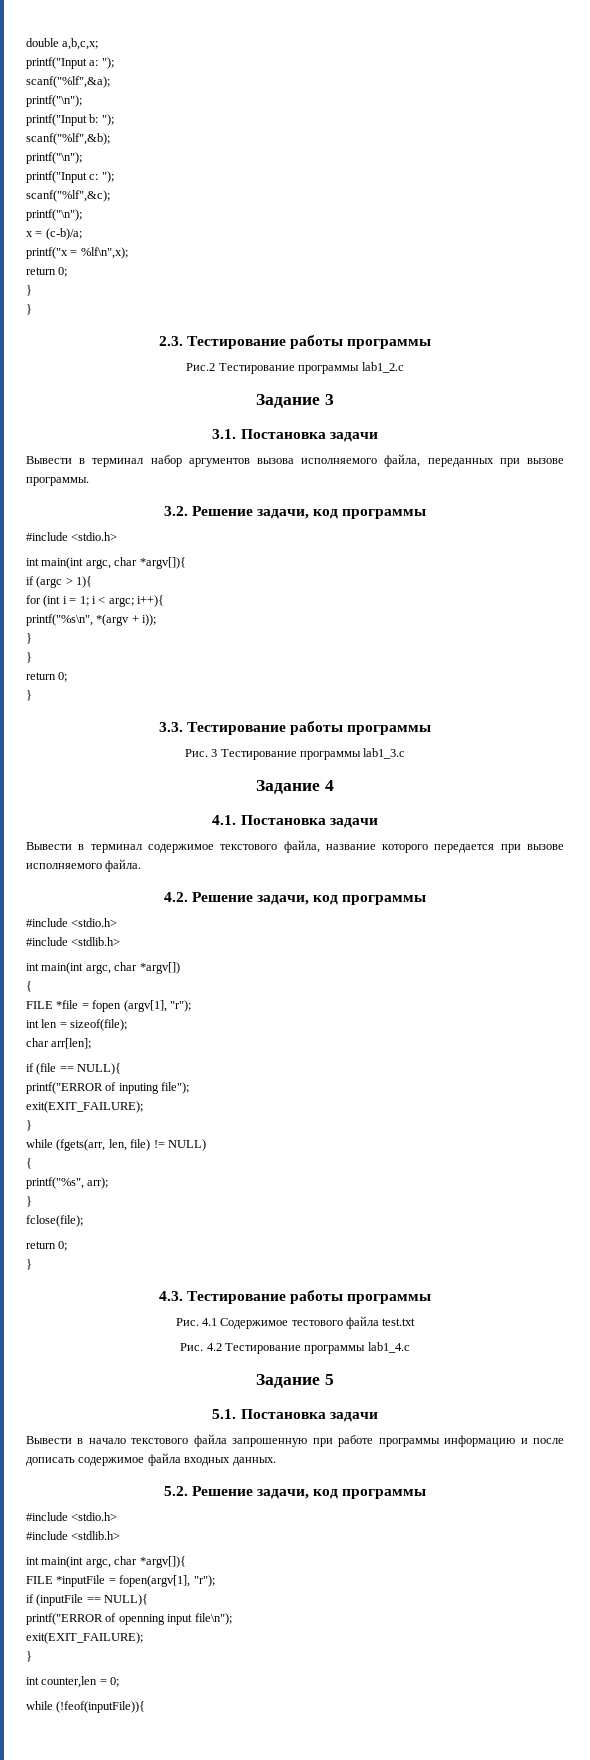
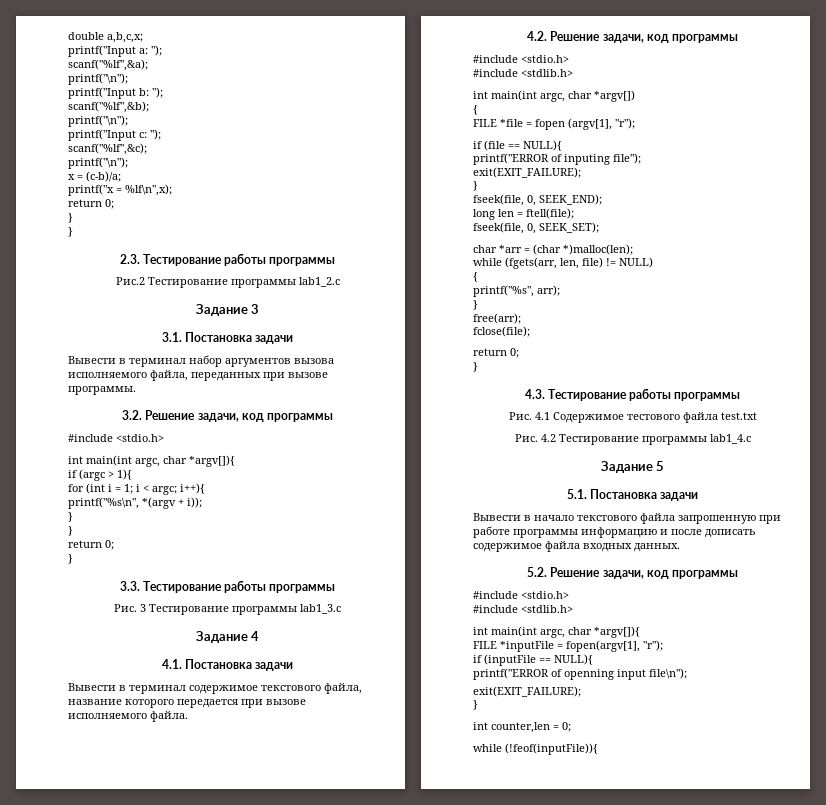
- int len = sizeof(file);
- char arr[len];
+ fseek(file, 0, SEEK_END);
+ long len = ftell(file);
+ fseek(file, 0, SEEK_SET);
+ char *arr = (char *)malloc(len);
+ free(arr);

